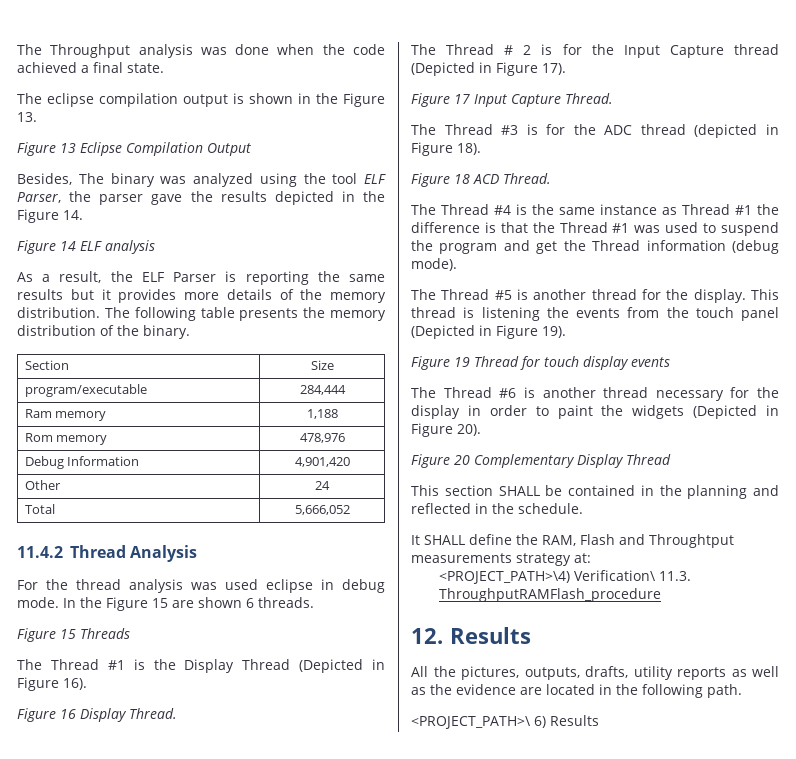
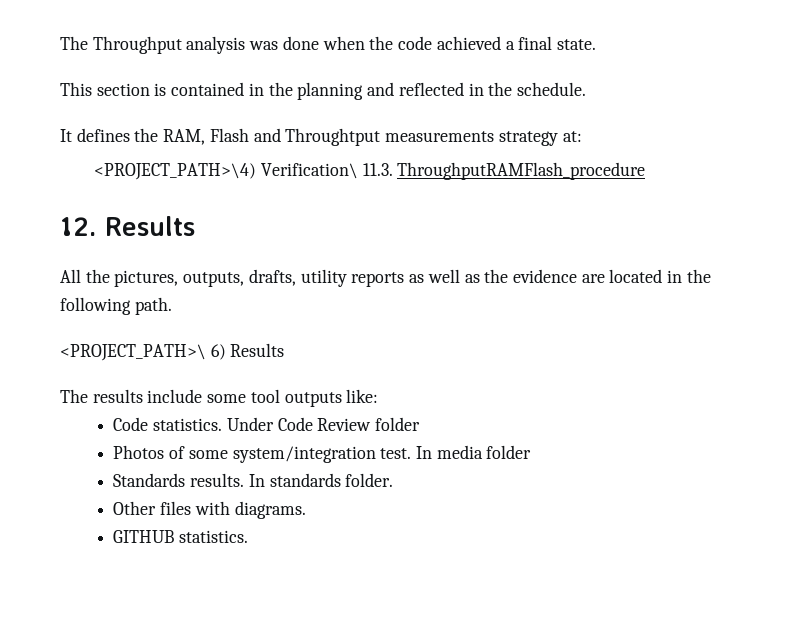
- The eclipse compilation output is shown in the Figure 13.
- Figure 13 Eclipse Compilation Output
- Besides, The binary was analyzed using the tool ELF Parser, the parser gave the results depicted in the Figure 14.
- Figure 14 ELF analysis
- As a result, the ELF Parser is reporting the same results but it provides more details of the memory distribution. The following table presents the memory distribution of the binary.
- Section | Size
- program/executable | 284,444
- Ram memory | 1,188
- Rom memory | 478,976
- Debug Information | 4,901,420
- Other | 24
- Total | 5,666,052
- 11.4.2 Thread Analysis
- For the thread analysis was used eclipse in debug mode. In the Figure 15 are shown 6 threads.
- Figure 15 Threads
- The Thread #1 is the Display Thread (Depicted in Figure 16).
- Figure 16 Display Thread.
- The Thread # 2 is for the Input Capture thread (Depicted in Figure 17).
- Figure 17 Input Capture Thread.
- The Thread #3 is for the ADC thread (depicted in Figure 18).
- Figure 18 ACD Thread.
- The Thread #4 is the same instance as Thread #1 the difference is that the Thread #1 was used to suspend the program and get the Thread information (debug mode).
- The Thread #5 is another thread for the display. This thread is listening the events from the touch panel (Depicted in Figure 19).
- Figure 19 Thread for touch display events
- The Thread #6 is another thread necessary for the display in order to paint the widgets (Depicted in Figure 20).
- Figure 20 Complementary Display Thread
- This section SHALL be contained in the planning and reflected in the schedule.
+ This section is contained in the planning and reflected in the schedule.
- It SHALL define the RAM, Flash and Throughtput measurements strategy at:
+ It defines the RAM, Flash and Throughtput measurements strategy at:
+ The results include some tool outputs like:
+ Code statistics. Under Code Review folder
+ Photos of some system/integration test. In media folder
+ Standards results. In standards folder.
+ Other files with diagrams.
+ GITHUB statistics.

